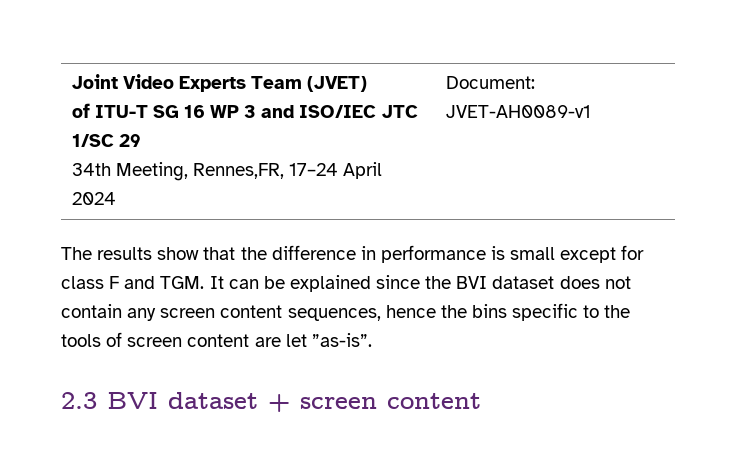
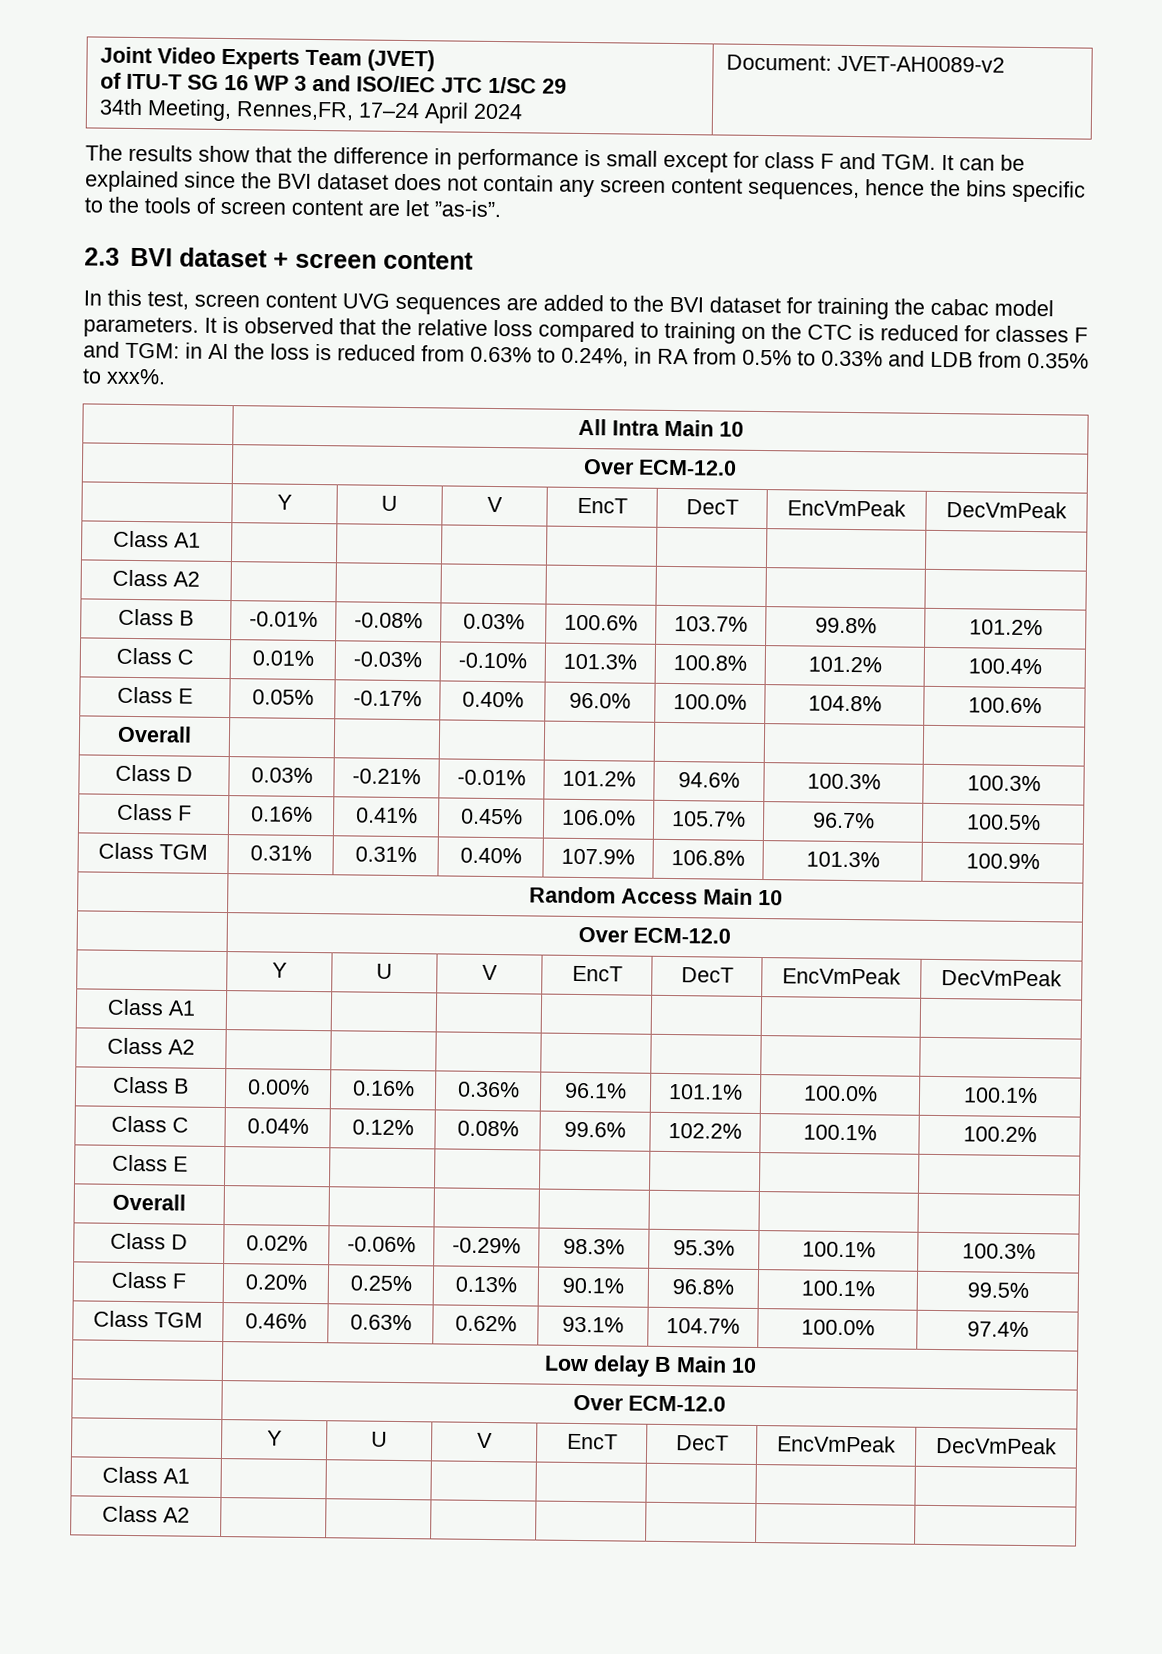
  Joint Video Experts Team (JVET)
  of ITU-T SG 16 WP 3 and ISO/IEC JTC 1/SC 29
- 34th Meeting, Rennes,FR, 17–24 April 2024 | Document: JVET-AH0089-v1
+ 34th Meeting, Rennes,FR, 17–24 April 2024 | Document: JVET-AH0089-v2
+ In this test, screen content UVG sequences are added to the BVI dataset for training the cabac model parameters. It is observed that the relative loss compared to training on the CTC is reduced for classes F and TGM: in AI the loss is reduced from 0.63% to 0.24%, in RA from 0.5% to 0.33% and LDB from 0.35% to xxx%.
+ | All Intra Main 10
+ | Over ECM-12.0
+ | Y | U | V | EncT | DecT | EncVmPeak | DecVmPeak
+ Class A1 | | | | | | |
+ Class A2 | | | | | | |
+ Class B | -0.01% | -0.08% | 0.03% | 100.6% | 103.7% | 99.8% | 101.2%
+ Class C | 0.01% | -0.03% | -0.10% | 101.3% | 100.8% | 101.2% | 100.4%
+ Class E | 0.05% | -0.17% | 0.40% | 96.0% | 100.0% | 104.8% | 100.6%
+ Overall | | | | | | |
+ Class D | 0.03% | -0.21% | -0.01% | 101.2% | 94.6% | 100.3% | 100.3%
+ Class F | 0.16% | 0.41% | 0.45% | 106.0% | 105.7% | 96.7% | 100.5%
+ Class TGM | 0.31% | 0.31% | 0.40% | 107.9% | 106.8% | 101.3% | 100.9%
+ | Random Access Main 10
+ | Over ECM-12.0
+ | Y | U | V | EncT | DecT | EncVmPeak | DecVmPeak
+ Class A1 | | | | | | |
+ Class A2 | | | | | | |
+ Class B | 0.00% | 0.16% | 0.36% | 96.1% | 101.1% | 100.0% | 100.1%
+ Class C | 0.04% | 0.12% | 0.08% | 99.6% | 102.2% | 100.1% | 100.2%
+ Class E | | | | | | |
+ Overall | | | | | | |
+ Class D | 0.02% | -0.06% | -0.29% | 98.3% | 95.3% | 100.1% | 100.3%
+ Class F | 0.20% | 0.25% | 0.13% | 90.1% | 96.8% | 100.1% | 99.5%
+ Class TGM | 0.46% | 0.63% | 0.62% | 93.1% | 104.7% | 100.0% | 97.4%
+ | Low delay B Main 10
+ | Over ECM-12.0
+ | Y | U | V | EncT | DecT | EncVmPeak | DecVmPeak
+ Class A1 | | | | | | |
+ Class A2 | | | | | | |

